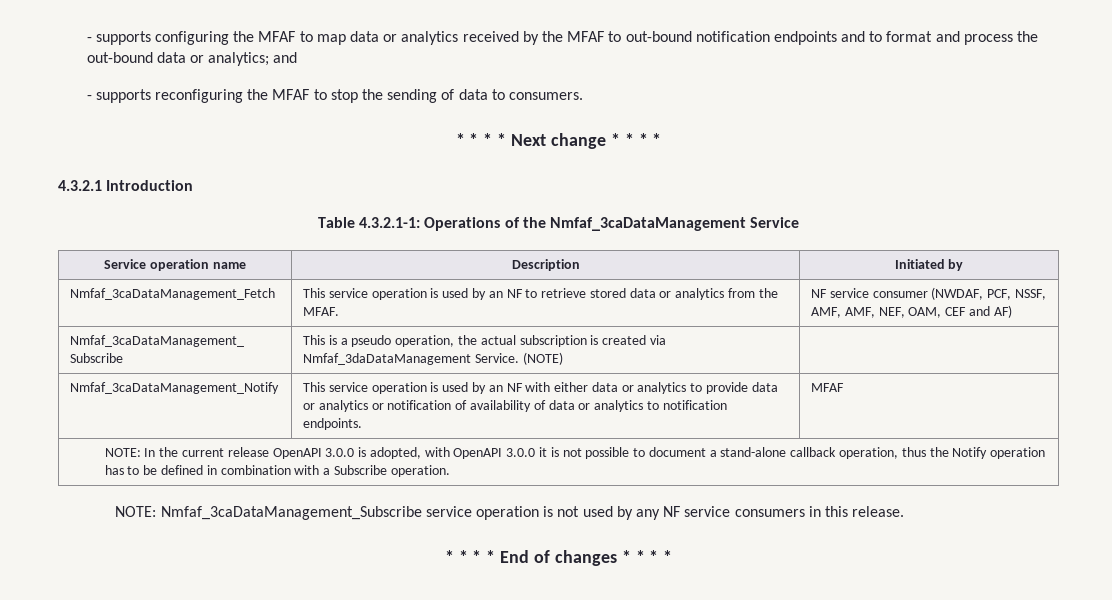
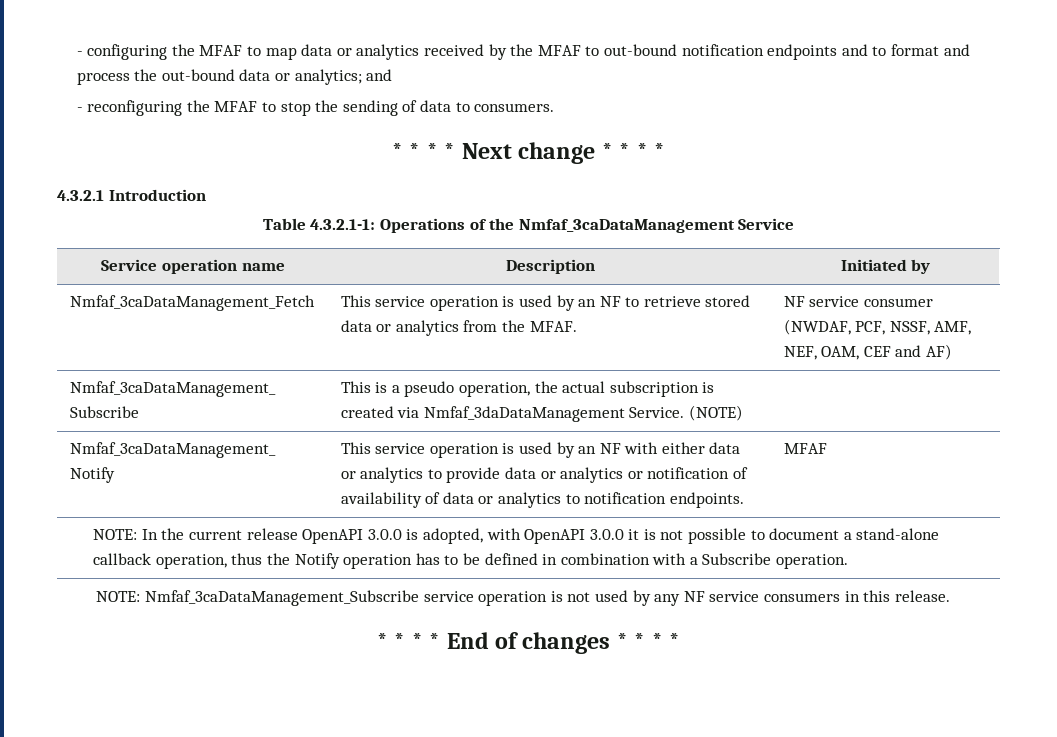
- - supports configuring the MFAF to map data or analytics received by the MFAF to out-bound notification endpoints and to format and process the out-bound data or analytics; and
+ - configuring the MFAF to map data or analytics received by the MFAF to out-bound notification endpoints and to format and process the out-bound data or analytics; and
- - supports reconfiguring the MFAF to stop the sending of data to consumers.
+ - reconfiguring the MFAF to stop the sending of data to consumers.
- Nmfaf_3caDataManagement_Fetch | This service operation is used by an NF to retrieve stored data or analytics from the MFAF. | NF service consumer (NWDAF, PCF, NSSF, AMF, AMF, NEF, OAM, CEF and AF)
+ Nmfaf_3caDataManagement_Fetch | This service operation is used by an NF to retrieve stored data or analytics from the MFAF. | NF service consumer (NWDAF, PCF, NSSF, AMF, NEF, OAM, CEF and AF)

